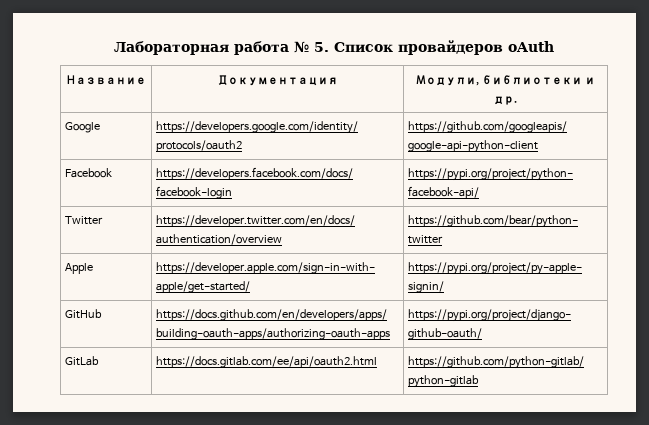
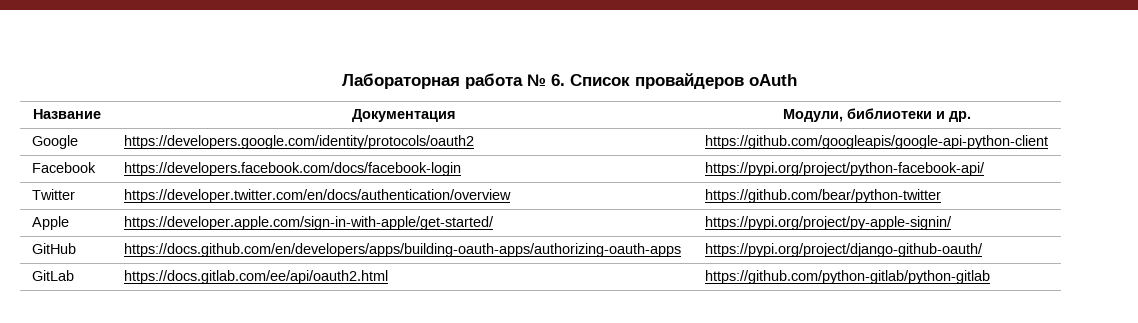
- Лабораторная работа № 5. Список провайдеров oAuth
+ Лабораторная работа № 6. Список провайдеров oAuth

